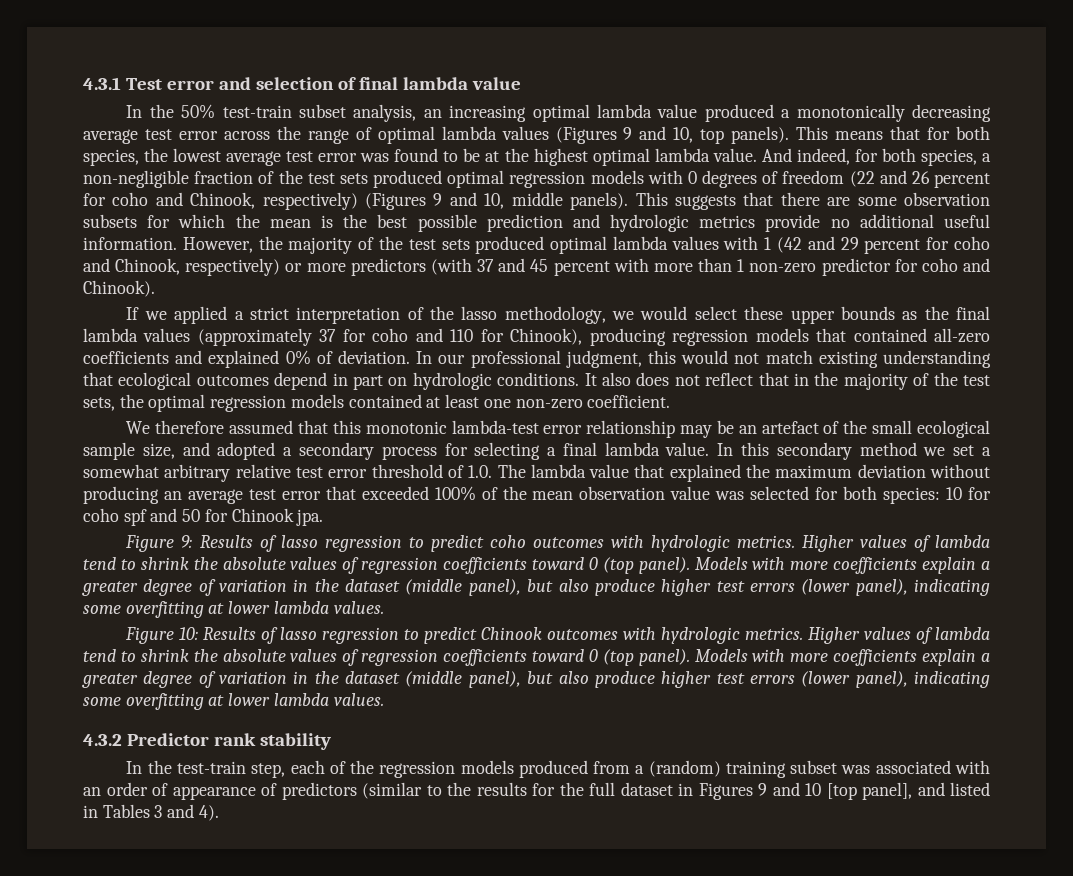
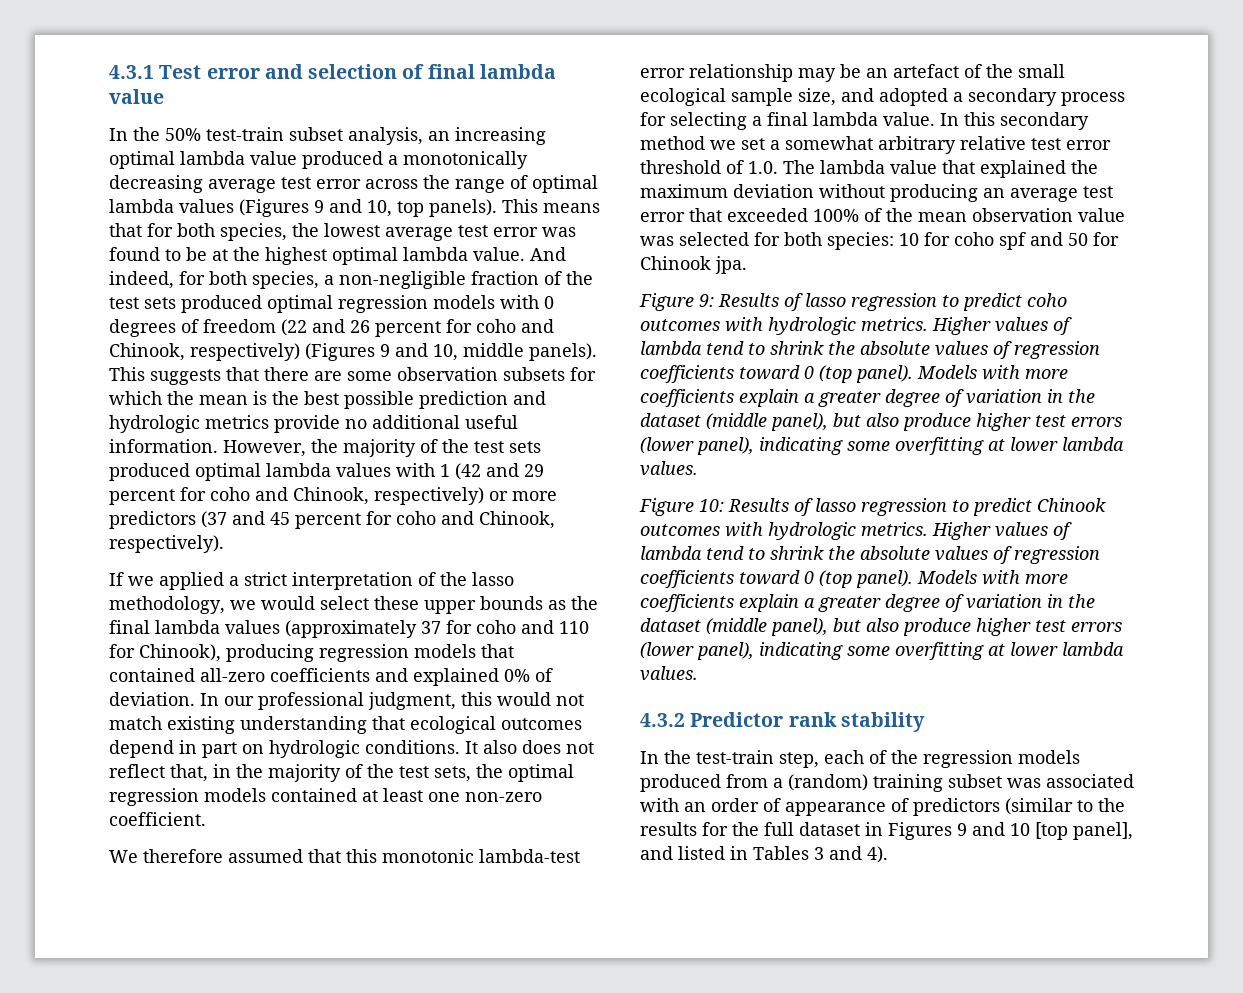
- However, the majority of the test sets produced optimal lambda values with 1 (42 and 29 percent for coho and Chinook, respectively) or more predictors (with 37 and 45 percent with more than 1 non-zero predictor for coho and Chinook).
+ However, the majority of the test sets produced optimal lambda values with 1 (42 and 29 percent for coho and Chinook, respectively) or more predictors (37 and 45 percent for coho and Chinook, respectively).
- It also does not reflect that in the majority of the test sets, the optimal regression models contained at least one non-zero coefficient.
+ It also does not reflect that, in the majority of the test sets, the optimal regression models contained at least one non-zero coefficient.

